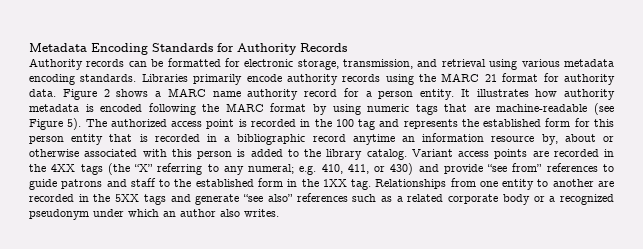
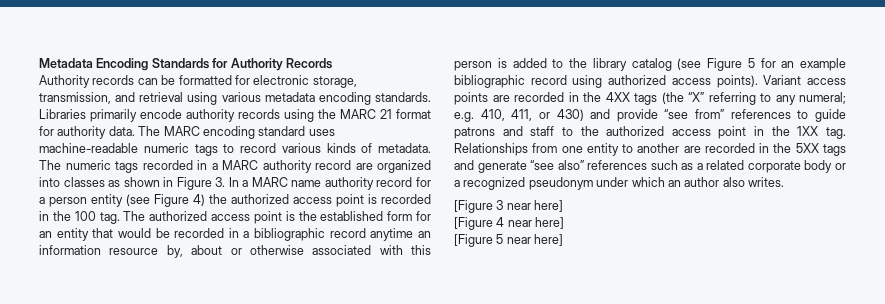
- Figure 2 shows a MARC name authority record for a person entity. It illustrates how authority metadata is encoded following the MARC format by using numeric tags that are machine-readable (see Figure 5). The authorized access point is recorded in the 100 tag and represents the established form for this person entity that is recorded in a bibliographic record anytime an information resource by, about or otherwise associated with this person is added to the library catalog.
+ The MARC encoding standard uses machine-readable numeric tags to record various kinds of metadata. The numeric tags recorded in a MARC authority record are organized into classes as shown in Figure 3. In a MARC name authority record for a person entity (see Figure 4) the authorized access point is recorded in the 100 tag. The authorized access point is the established form for an entity that would be recorded in a bibliographic record anytime an information resource by, about or otherwise associated with this person is added to the library catalog (see Figure 5 for an example bibliographic record using authorized access points).
- Variant access points are recorded in the 4XX tags (the “X” referring to any numeral; e.g. 410, 411, or 430) and provide “see from” references to guide patrons and staff to the established form in the 1XX tag.
+ Variant access points are recorded in the 4XX tags (the “X” referring to any numeral; e.g. 410, 411, or 430) and provide “see from” references to guide patrons and staff to the authorized access point in the 1XX tag.
+ [Figure 3 near here]
+ [Figure 4 near here]
+ [Figure 5 near here]

